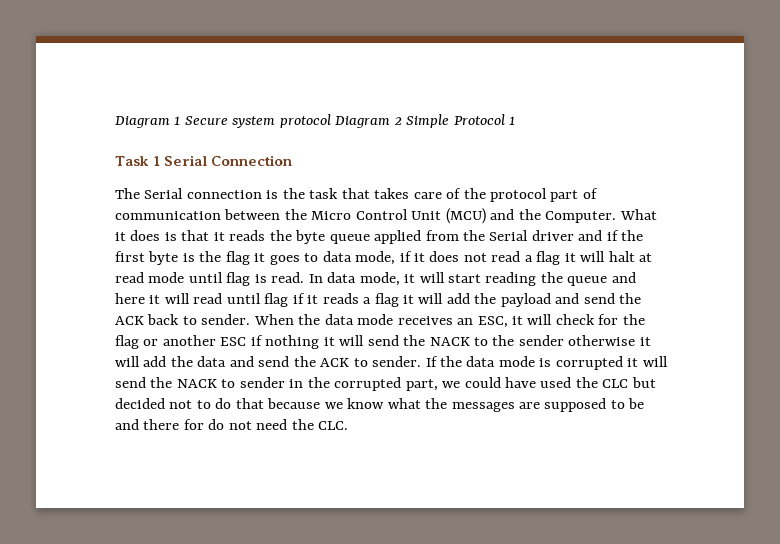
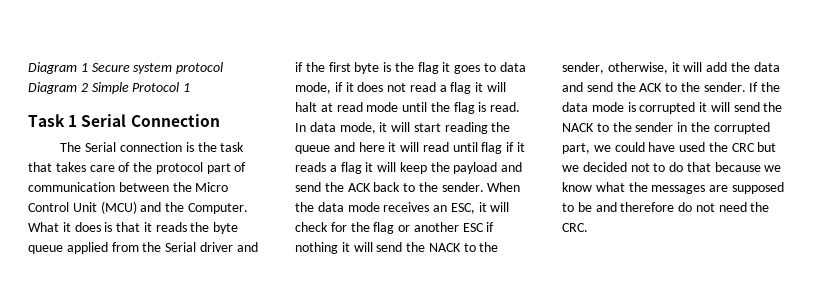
- What it does is that it reads the byte queue applied from the Serial driver and if the first byte is the flag it goes to data mode, if it does not read a flag it will halt at read mode until flag is read.
+ What it does is that it reads the byte queue applied from the Serial driver and if the first byte is the flag it goes to data mode, if it does not read a flag it will halt at read mode until the flag is read.
- In data mode, it will start reading the queue and here it will read until flag if it reads a flag it will add the payload and send the ACK back to sender.
+ In data mode, it will start reading the queue and here it will read until flag if it reads a flag it will keep the payload and send the ACK back to the sender.
- When the data mode receives an ESC, it will check for the flag or another ESC if nothing it will send the NACK to the sender otherwise it will add the data and send the ACK to sender.
+ When the data mode receives an ESC, it will check for the flag or another ESC if nothing it will send the NACK to the sender, otherwise, it will add the data and send the ACK to the sender.
- If the data mode is corrupted it will send the NACK to sender in the corrupted part, we could have used the CLC but decided not to do that because we know what the messages are supposed to be and there for do not need the CLC.
+ If the data mode is corrupted it will send the NACK to the sender in the corrupted part, we could have used the CRC but we decided not to do that because we know what the messages are supposed to be and therefore do not need the CRC.

